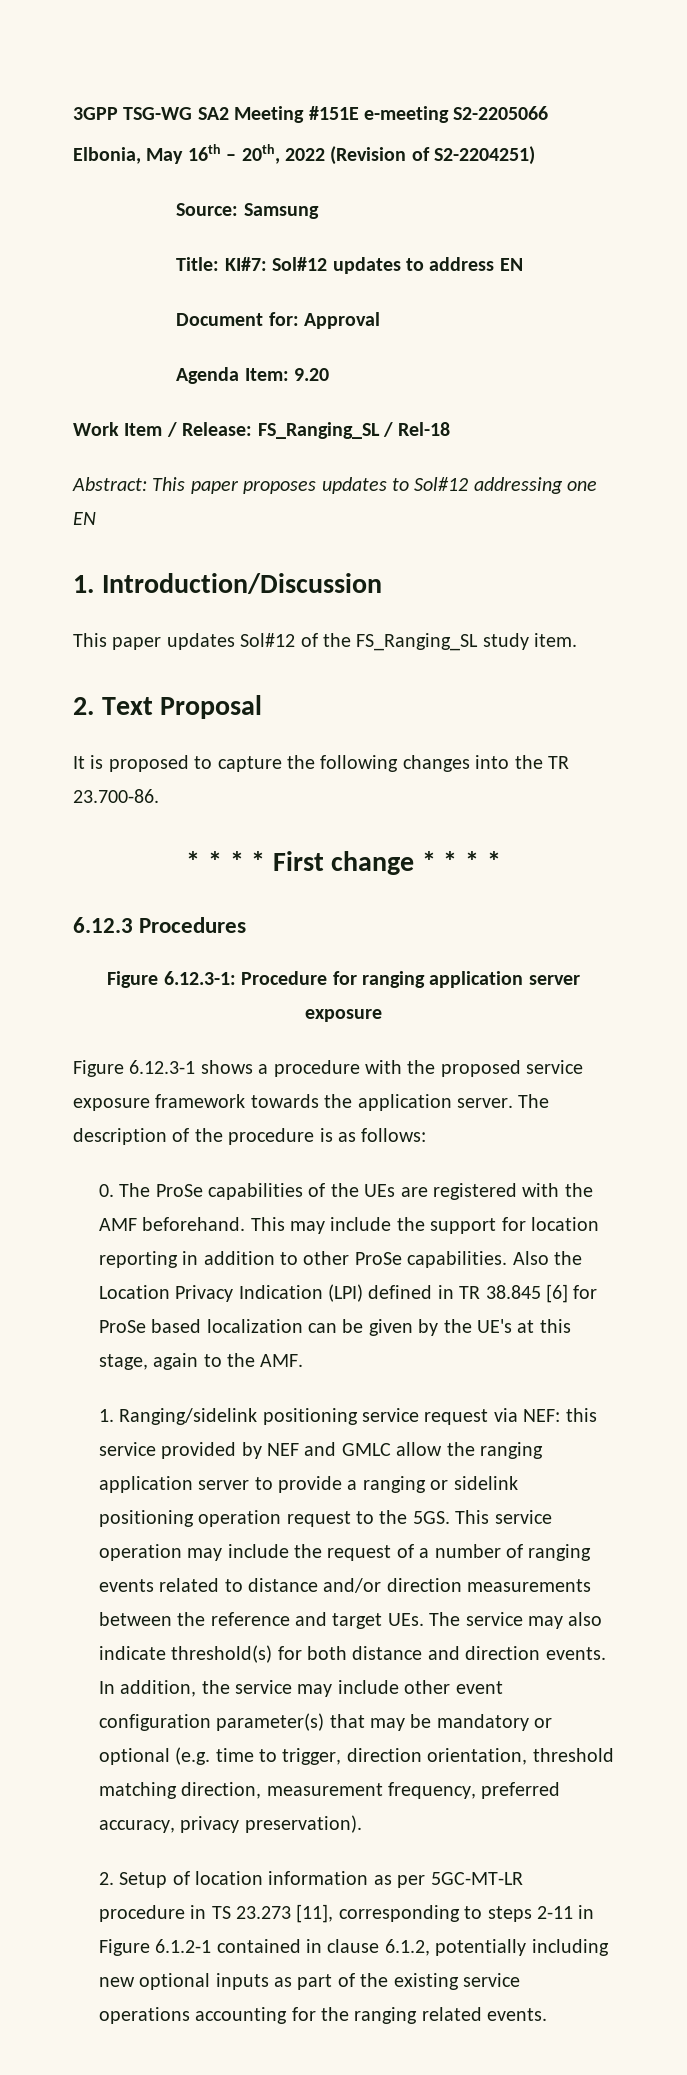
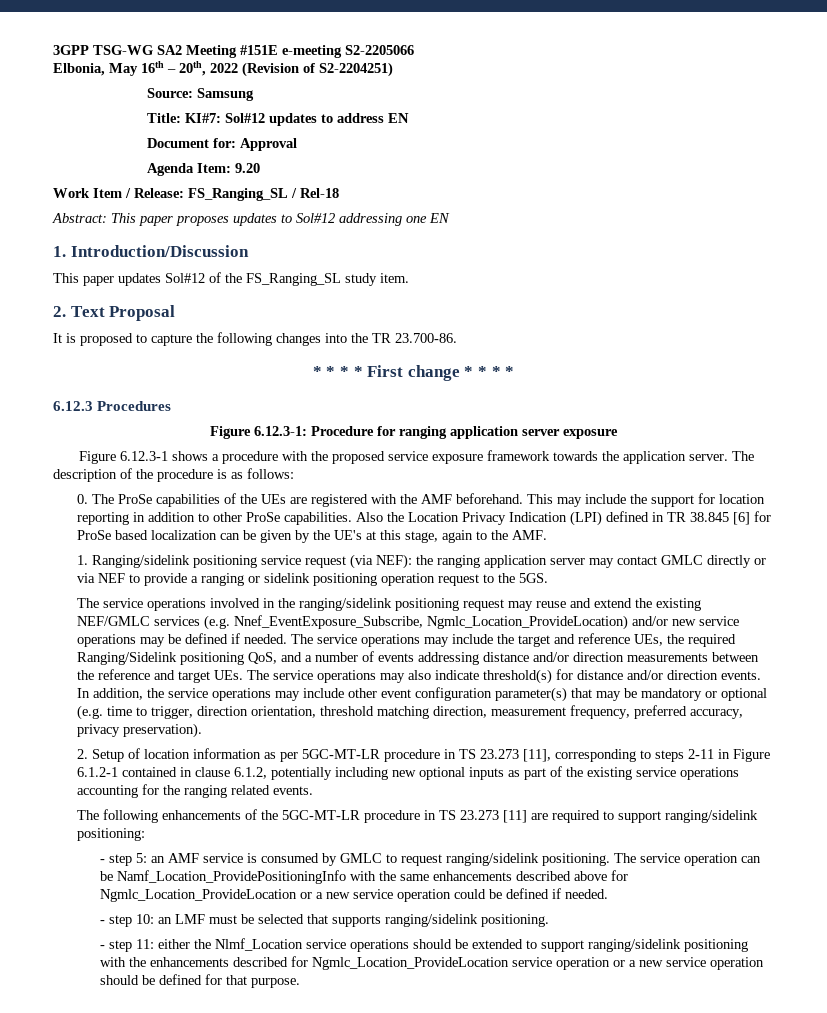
- 1. Ranging/sidelink positioning service request via NEF: this service provided by NEF and GMLC allow the ranging application server to provide a ranging or sidelink positioning operation request to the 5GS. This service operation may include the request of a number of ranging events related to distance and/or direction measurements between the reference and target UEs. The service may also indicate threshold(s) for both distance and direction events.
+ 1. Ranging/sidelink positioning service request (via NEF): the ranging application server may contact GMLC directly or via NEF to provide a ranging or sidelink positioning operation request to the 5GS.
+ The service operations involved in the ranging/sidelink positioning request may reuse and extend the existing NEF/GMLC services (e.g. Nnef_EventExposure_Subscribe, Ngmlc_Location_ProvideLocation) and/or new service operations may be defined if needed. The service operations may include the target and reference UEs, the required Ranging/Sidelink positioning QoS, and a number of events addressing distance and/or direction measurements between the reference and target UEs. The service operations may also indicate threshold(s) for distance and/or direction events.
- In addition, the service may include other event configuration parameter(s) that may be mandatory or optional (e.g. time to trigger, direction orientation, threshold matching direction, measurement frequency, preferred accuracy, privacy preservation).
+ In addition, the service operations may include other event configuration parameter(s) that may be mandatory or optional (e.g. time to trigger, direction orientation, threshold matching direction, measurement frequency, preferred accuracy, privacy preservation).
+ The following enhancements of the 5GC-MT-LR procedure in TS 23.273 [11] are required to support ranging/sidelink positioning:
+ - step 5: an AMF service is consumed by GMLC to request ranging/sidelink positioning. The service operation can be Namf_Location_ProvidePositioningInfo with the same enhancements described above for Ngmlc_Location_ProvideLocation or a new service operation could be defined if needed.
+ - step 10: an LMF must be selected that supports ranging/sidelink positioning.
+ - step 11: either the Nlmf_Location service operations should be extended to support ranging/sidelink positioning with the enhancements described for Ngmlc_Location_ProvideLocation service operation or a new service operation should be defined for that purpose.

